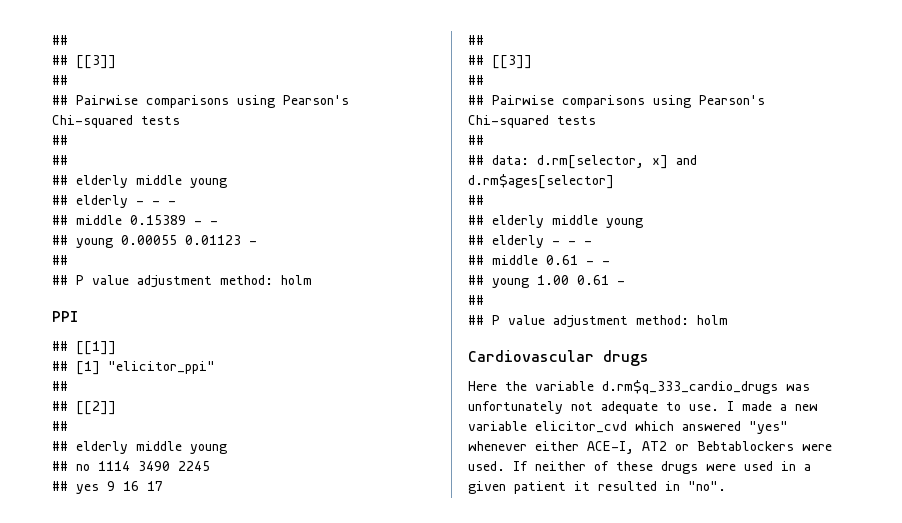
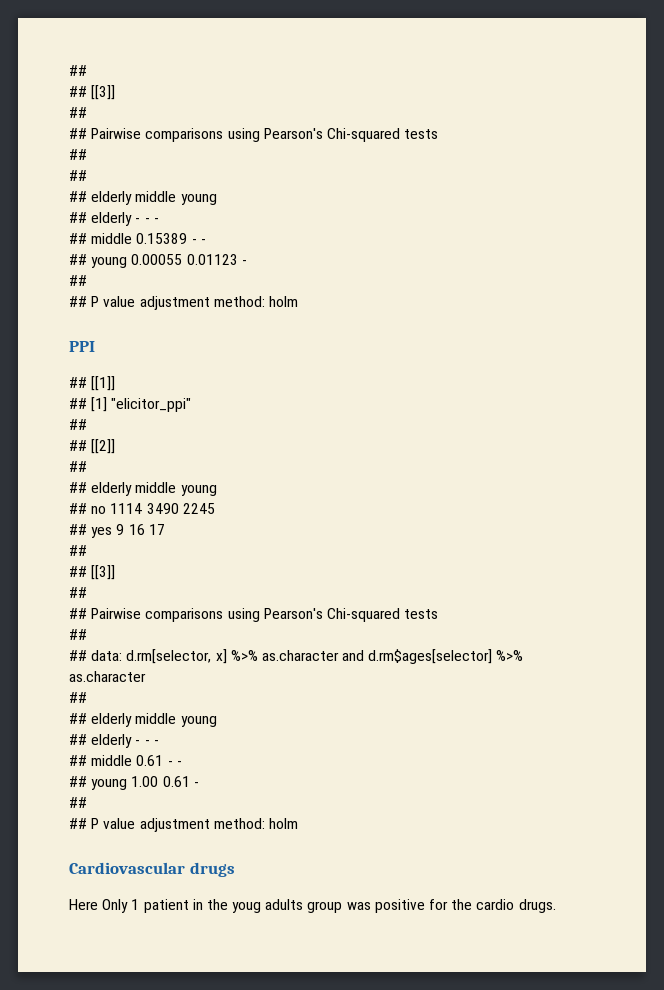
- ## data: d.rm[selector, x] and d.rm$ages[selector]
+ ## data: d.rm[selector, x] %>% as.character and d.rm$ages[selector] %>% as.character
- Here the variable d.rm$q_333_cardio_drugs was unfortunately not adequate to use. I made a new variable elicitor_cvd which answered "yes" whenever either ACE-I, AT2 or Bebtablockers were used. If neither of these drugs were used in a given patient it resulted in "no".
+ Here Only 1 patient in the youg adults group was positive for the cardio drugs.

